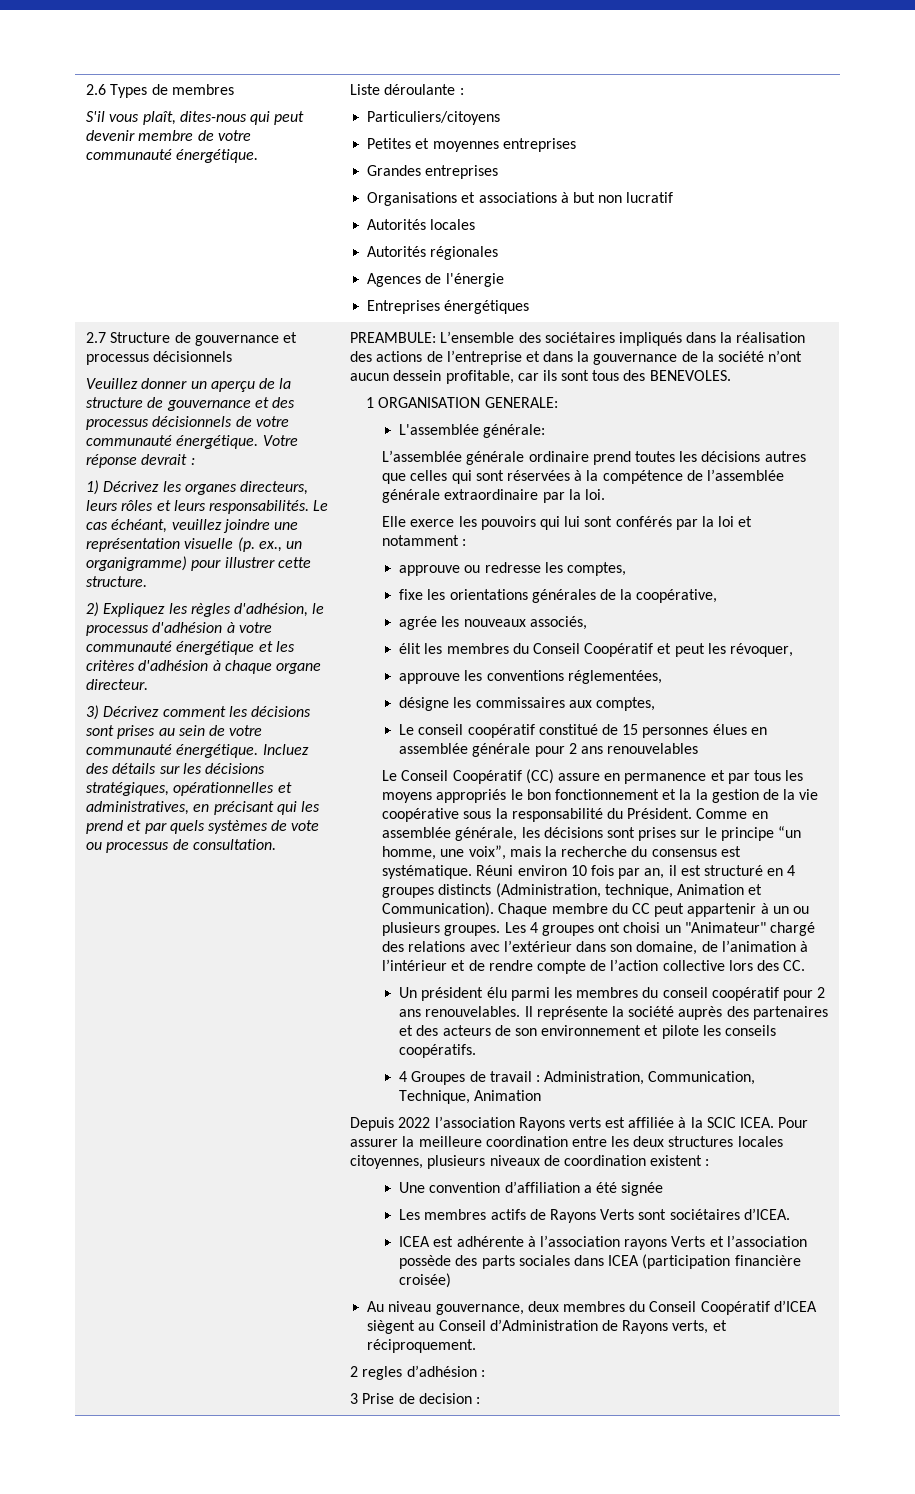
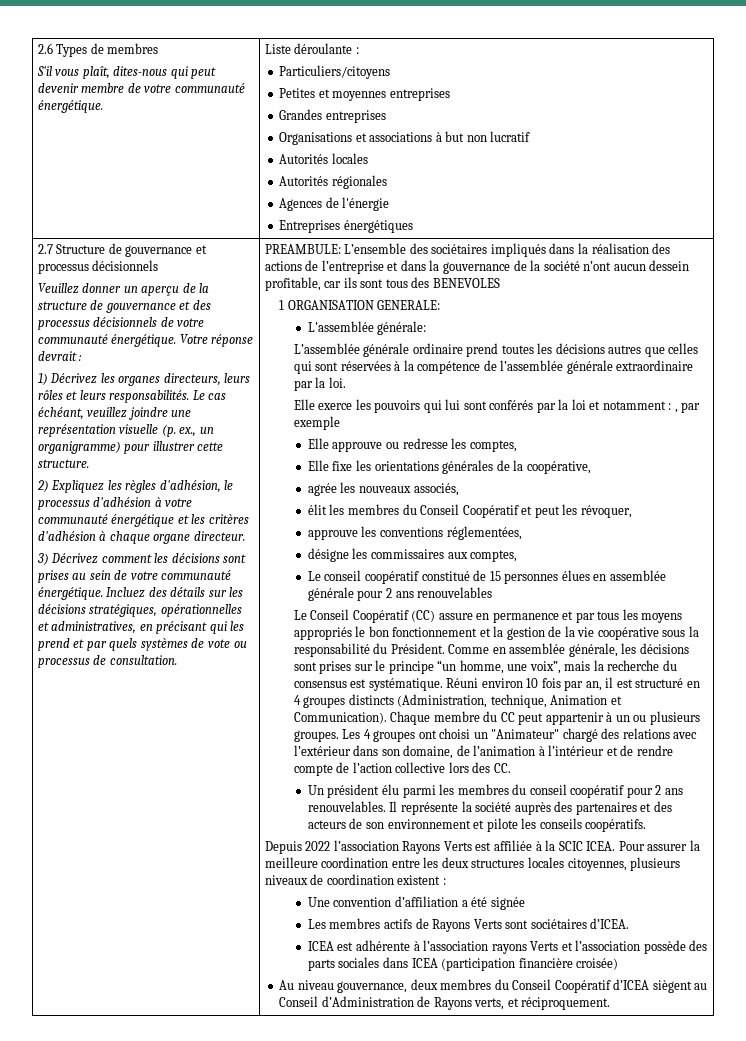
- PREAMBULE: L’ensemble des sociétaires impliqués dans la réalisation des actions de l’entreprise et dans la gouvernance de la société n’ont aucun dessein profitable, car ils sont tous des BENEVOLES.
+ PREAMBULE: L’ensemble des sociétaires impliqués dans la réalisation des actions de l’entreprise et dans la gouvernance de la société n’ont aucun dessein profitable, car ils sont tous des BENEVOLES
- Elle exerce les pouvoirs qui lui sont conférés par la loi et notamment :
- approuve ou redresse les comptes,
+ Elle exerce les pouvoirs qui lui sont conférés par la loi et notamment : , par exemple
+ Elle approuve ou redresse les comptes,
- fixe les orientations générales de la coopérative,
+ Elle fixe les orientations générales de la coopérative,
- Le Conseil Coopératif (CC) assure en permanence et par tous les moyens appropriés le bon fonctionnement et la la gestion de la vie coopérative sous la responsabilité du Président.
+ Le Conseil Coopératif (CC) assure en permanence et par tous les moyens appropriés le bon fonctionnement et la gestion de la vie coopérative sous la responsabilité du Président.
- 4 Groupes de travail : Administration, Communication, Technique, Animation
- Depuis 2022 l’association Rayons verts est affiliée à la SCIC ICEA.
+ Depuis 2022 l’association Rayons Verts est affiliée à la SCIC ICEA.
- 2 regles d’adhésion :
- 3 Prise de decision :

